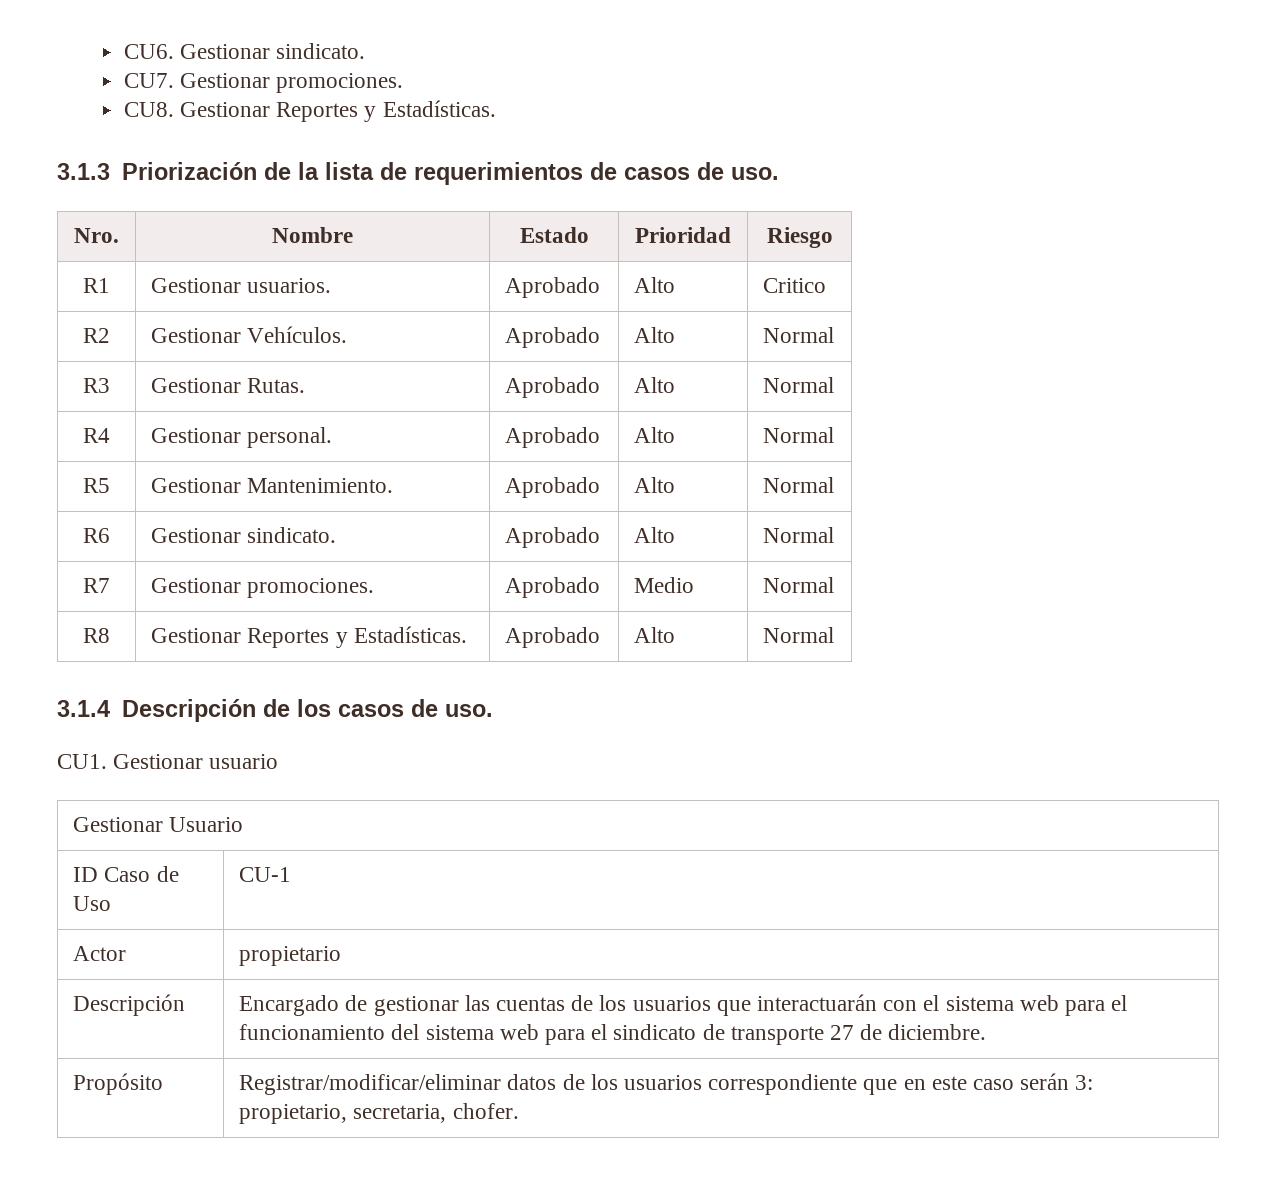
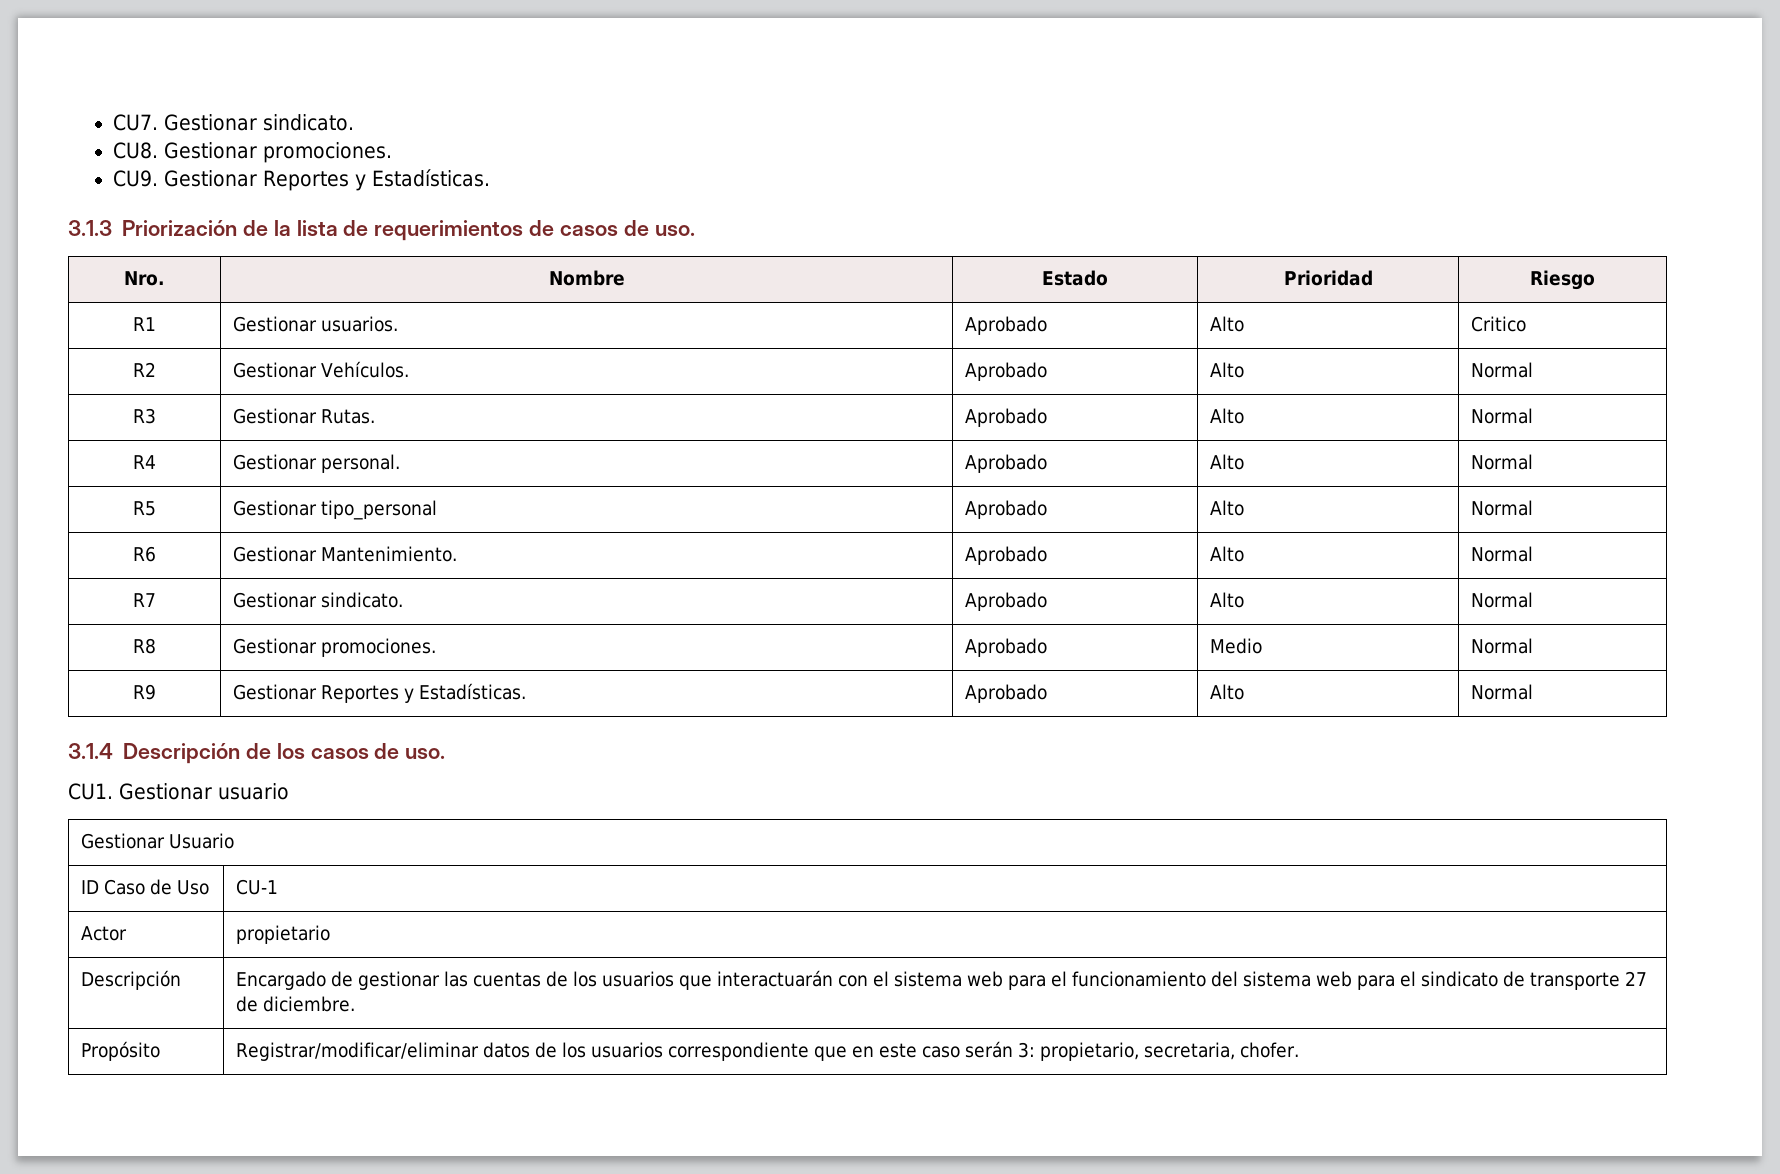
- CU6. Gestionar sindicato.
+ CU7. Gestionar sindicato.
- CU7. Gestionar promociones.
+ CU8. Gestionar promociones.
- CU8. Gestionar Reportes y Estadísticas.
+ CU9. Gestionar Reportes y Estadísticas.
- R5 | Gestionar Mantenimiento. | Aprobado | Alto | Normal
+ R5 | Gestionar tipo_personal | Aprobado | Alto | Normal
- R6 | Gestionar sindicato. | Aprobado | Alto | Normal
+ R6 | Gestionar Mantenimiento. | Aprobado | Alto | Normal
- R7 | Gestionar promociones. | Aprobado | Medio | Normal
+ R7 | Gestionar sindicato. | Aprobado | Alto | Normal
+ R8 | Gestionar promociones. | Aprobado | Medio | Normal
- R8 | Gestionar Reportes y Estadísticas. | Aprobado | Alto | Normal
+ R9 | Gestionar Reportes y Estadísticas. | Aprobado | Alto | Normal

